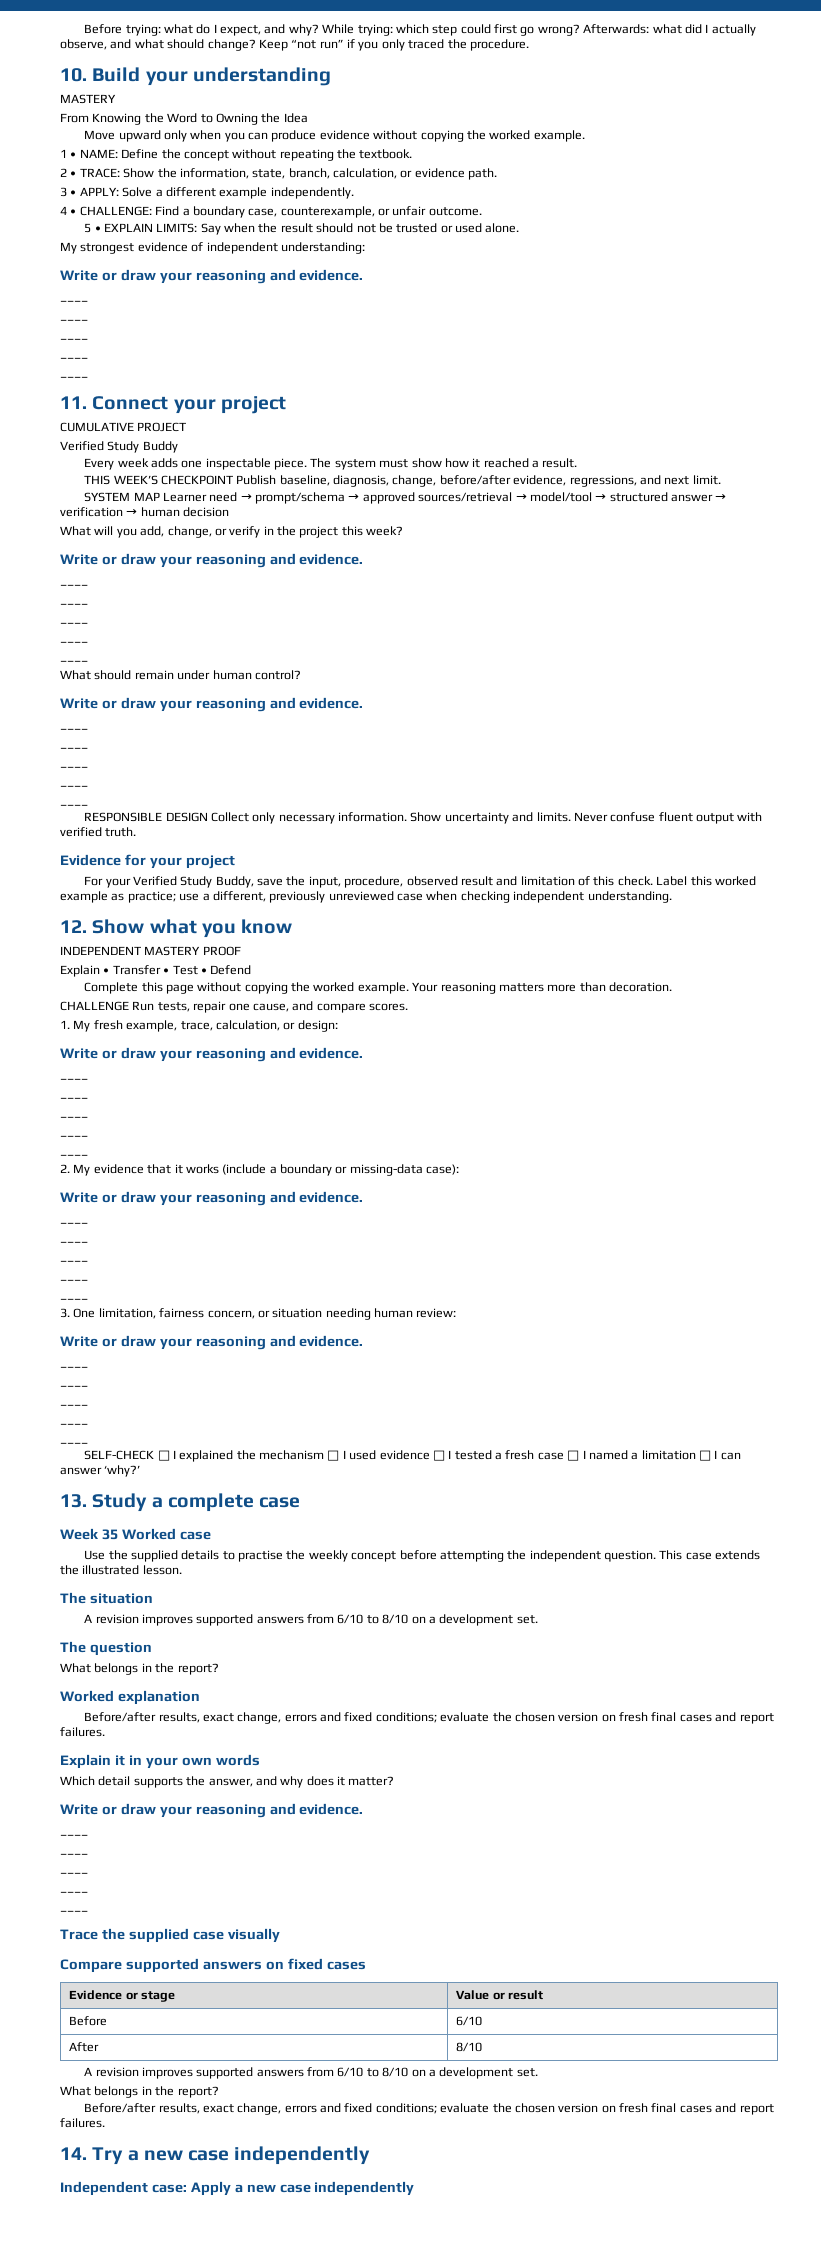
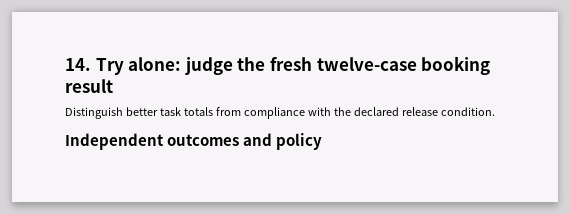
- Before trying: what do I expect, and why? While trying: which step could first go wrong? Afterwards: what did I actually observe, and what should change? Keep “not run” if you only traced the procedure.
- 10. Build your understanding
- MASTERY
- From Knowing the Word to Owning the Idea
- Move upward only when you can produce evidence without copying the worked example.
- 1 • NAME: Define the concept without repeating the textbook.
- 2 • TRACE: Show the information, state, branch, calculation, or evidence path.
- 3 • APPLY: Solve a different example independently.
- 4 • CHALLENGE: Find a boundary case, counterexample, or unfair outcome.
- 5 • EXPLAIN LIMITS: Say when the result should not be trusted or used alone.
- My strongest evidence of independent understanding:
- Write or draw your reasoning and evidence.
- ____
- ____
- ____
- ____
- ____
- 11. Connect your project
- CUMULATIVE PROJECT
- Verified Study Buddy
- Every week adds one inspectable piece. The system must show how it reached a result.
- THIS WEEK’S CHECKPOINT Publish baseline, diagnosis, change, before/after evidence, regressions, and next limit.
- SYSTEM MAP Learner need → prompt/schema → approved sources/retrieval → model/tool → structured answer → verification → human decision
- What will you add, change, or verify in the project this week?
- Write or draw your reasoning and evidence.
- ____
- ____
- ____
- ____
- ____
- What should remain under human control?
- Write or draw your reasoning and evidence.
- ____
- ____
- ____
- ____
- ____
- RESPONSIBLE DESIGN Collect only necessary information. Show uncertainty and limits. Never confuse fluent output with verified truth.
- Evidence for your project
- For your Verified Study Buddy, save the input, procedure, observed result and limitation of this check. Label this worked example as practice; use a different, previously unreviewed case when checking independent understanding.
- 12. Show what you know
- INDEPENDENT MASTERY PROOF
- Explain • Transfer • Test • Defend
- Complete this page without copying the worked example. Your reasoning matters more than decoration.
- CHALLENGE Run tests, repair one cause, and compare scores.
- 1. My fresh example, trace, calculation, or design:
- Write or draw your reasoning and evidence.
- ____
- ____
- ____
- ____
- ____
- 2. My evidence that it works (include a boundary or missing-data case):
- Write or draw your reasoning and evidence.
- ____
- ____
- ____
- ____
- ____
- 3. One limitation, fairness concern, or situation needing human review:
- Write or draw your reasoning and evidence.
- ____
- ____
- ____
- ____
- ____
- SELF-CHECK □ I explained the mechanism □ I used evidence □ I tested a fresh case □ I named a limitation □ I can answer ‘why?’
- 13. Study a complete case
- Week 35 Worked case
- Use the supplied details to practise the weekly concept before attempting the independent question. This case extends the illustrated lesson.
- The situation
- A revision improves supported answers from 6/10 to 8/10 on a development set.
- The question
- What belongs in the report?
- Worked explanation
- Before/after results, exact change, errors and fixed conditions; evaluate the chosen version on fresh final cases and report failures.
- Explain it in your own words
- Which detail supports the answer, and why does it matter?
- Write or draw your reasoning and evidence.
- ____
- ____
- ____
- ____
- ____
- Trace the supplied case visually
- Compare supported answers on fixed cases
- Evidence or stage | Value or result
- Before | 6/10
- After | 8/10
- A revision improves supported answers from 6/10 to 8/10 on a development set.
- What belongs in the report?
- Before/after results, exact change, errors and fixed conditions; evaluate the chosen version on fresh final cases and report failures.
- 14. Try a new case independently
- Independent case: Apply a new case independently
+ 14. Try alone: judge the fresh twelve-case booking result
+ Distinguish better task totals from compliance with the declared release condition.
+ Independent outcomes and policy

